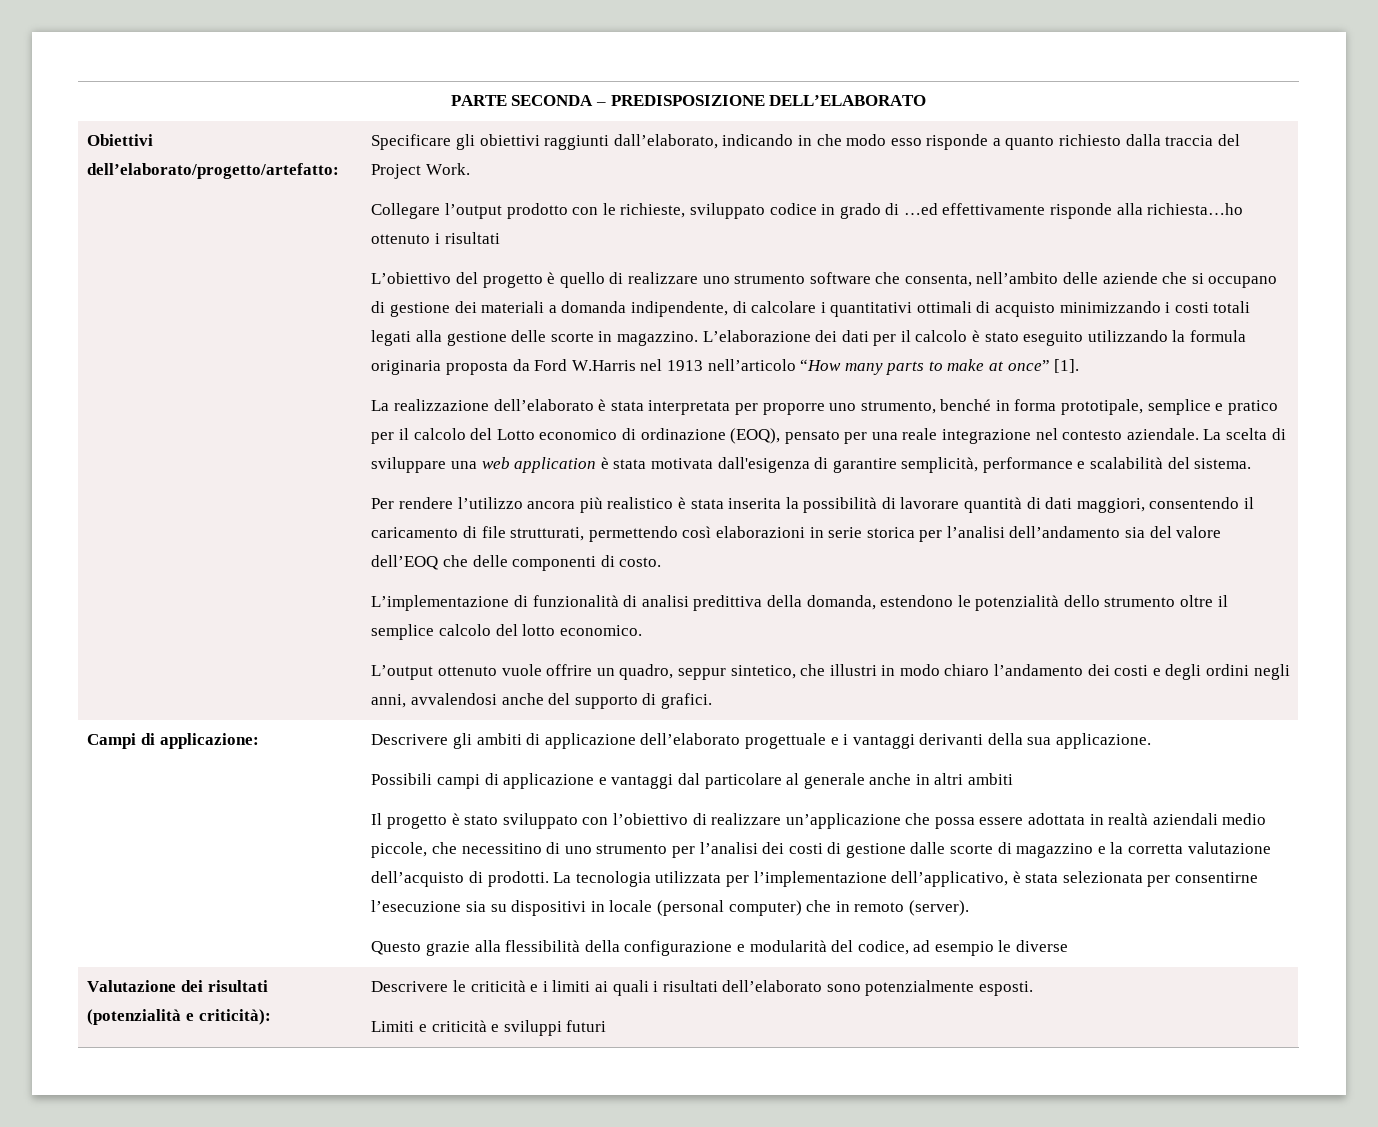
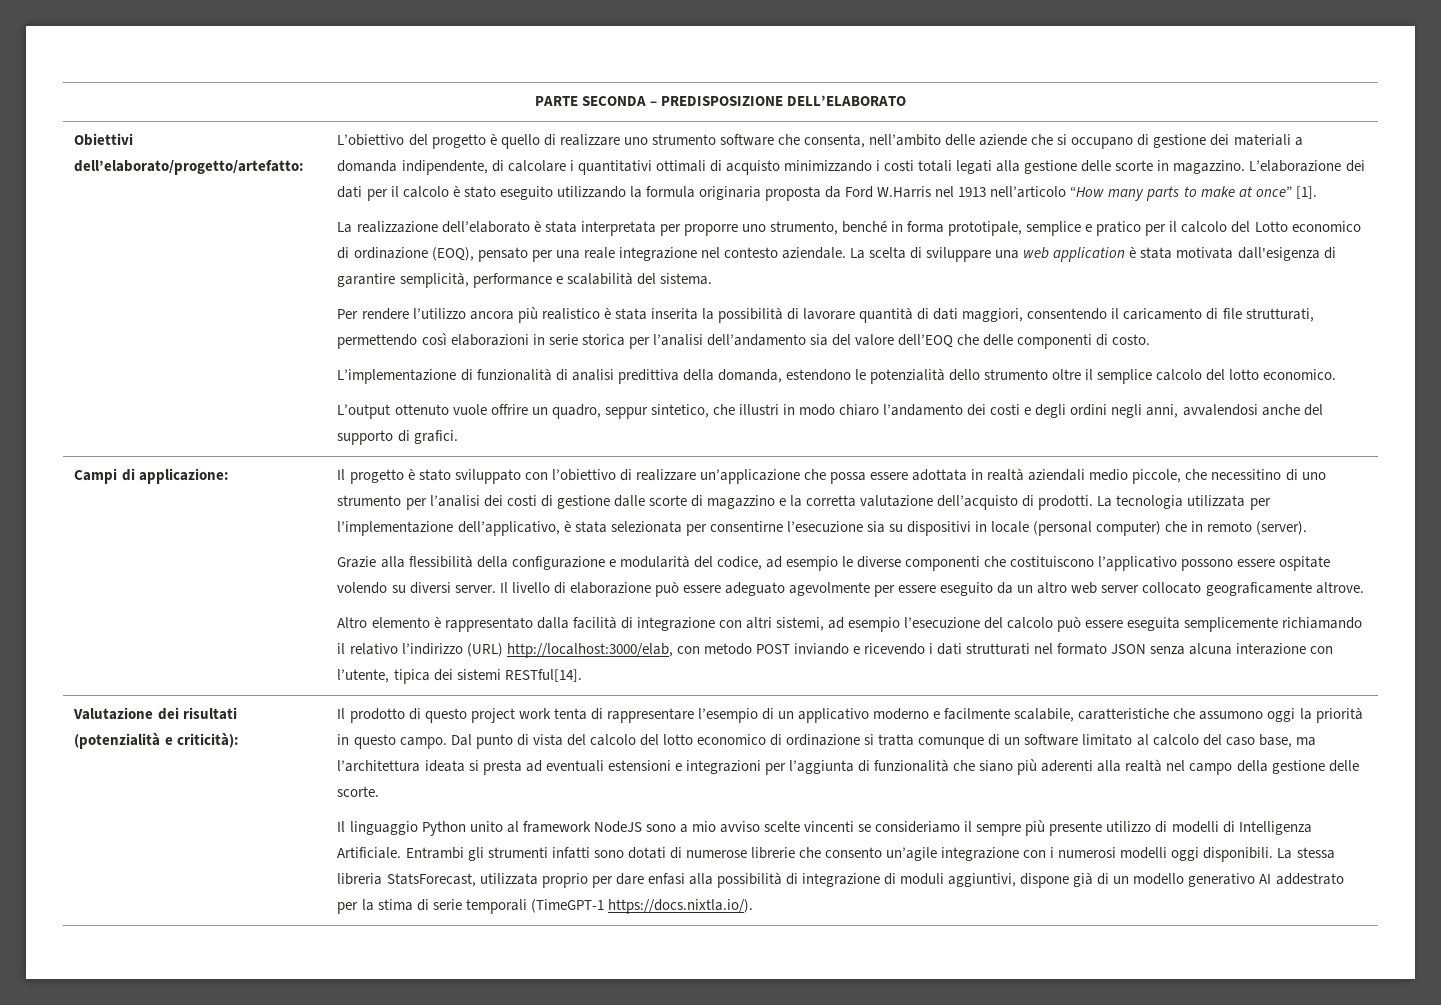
- Specificare gli obiettivi raggiunti dall’elaborato, indicando in che modo esso risponde a quanto richiesto dalla traccia del Project Work.
- Collegare l’output prodotto con le richieste, sviluppato codice in grado di …ed effettivamente risponde alla richiesta…ho ottenuto i risultati
- Descrivere gli ambiti di applicazione dell’elaborato progettuale e i vantaggi derivanti della sua applicazione.
- Possibili campi di applicazione e vantaggi dal particolare al generale anche in altri ambiti
- Questo grazie alla flessibilità della configurazione e modularità del codice, ad esempio le diverse
+ Grazie alla flessibilità della configurazione e modularità del codice, ad esempio le diverse componenti che costituiscono l’applicativo possono essere ospitate volendo su diversi server. Il livello di elaborazione può essere adeguato agevolmente per essere eseguito da un altro web server collocato geograficamente altrove.
+ Altro elemento è rappresentato dalla facilità di integrazione con altri sistemi, ad esempio l’esecuzione del calcolo può essere eseguita semplicemente richiamando il relativo l’indirizzo (URL) http://localhost:3000/elab, con metodo POST inviando e ricevendo i dati strutturati nel formato JSON senza alcuna interazione con l’utente, tipica dei sistemi RESTful[14].
- Descrivere le criticità e i limiti ai quali i risultati dell’elaborato sono potenzialmente esposti.
- Limiti e criticità e sviluppi futuri
+ Il prodotto di questo project work tenta di rappresentare l’esempio di un applicativo moderno e facilmente scalabile, caratteristiche che assumono oggi la priorità in questo campo. Dal punto di vista del calcolo del lotto economico di ordinazione si tratta comunque di un software limitato al calcolo del caso base, ma l’architettura ideata si presta ad eventuali estensioni e integrazioni per l’aggiunta di funzionalità che siano più aderenti alla realtà nel campo della gestione delle scorte.
+ Il linguaggio Python unito al framework NodeJS sono a mio avviso scelte vincenti se consideriamo il sempre più presente utilizzo di modelli di Intelligenza Artificiale. Entrambi gli strumenti infatti sono dotati di numerose librerie che consento un’agile integrazione con i numerosi modelli oggi disponibili. La stessa libreria StatsForecast, utilizzata proprio per dare enfasi alla possibilità di integrazione di moduli aggiuntivi, dispone già di un modello generativo AI addestrato per la stima di serie temporali (TimeGPT-1 https://docs.nixtla.io/).

